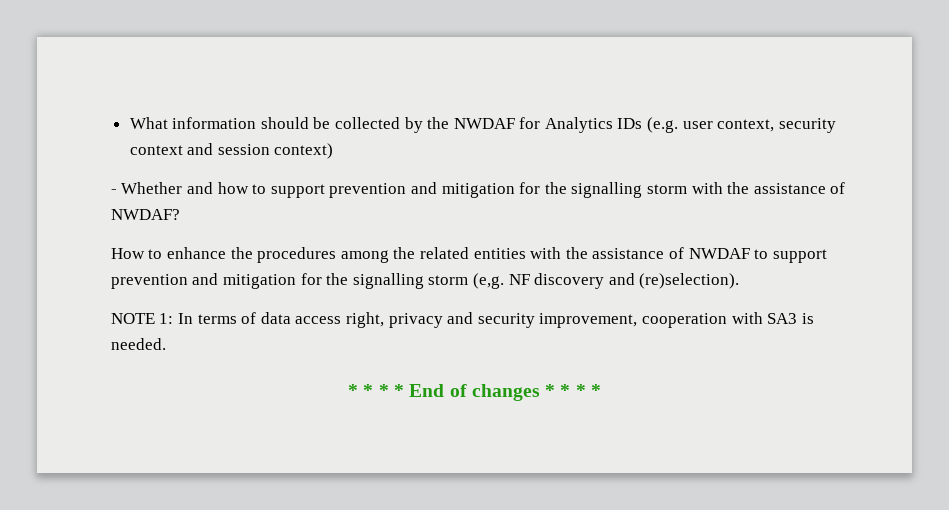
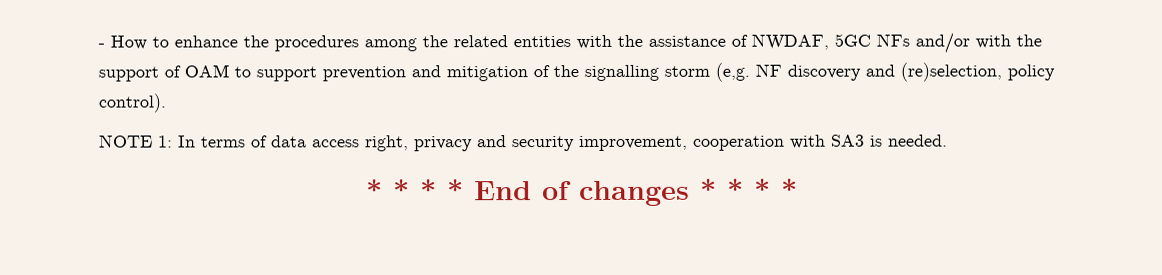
- What information should be collected by the NWDAF for Analytics IDs (e.g. user context, security context and session context)
- - Whether and how to support prevention and mitigation for the signalling storm with the assistance of NWDAF?
- How to enhance the procedures among the related entities with the assistance of NWDAF to support prevention and mitigation for the signalling storm (e,g.
+ - How to enhance the procedures among the related entities with the assistance of NWDAF, 5GC NFs and/or with the support of OAM to support prevention and mitigation of the signalling storm (e,g.
- NF discovery and (re)selection).
+ NF discovery and (re)selection, policy control).

